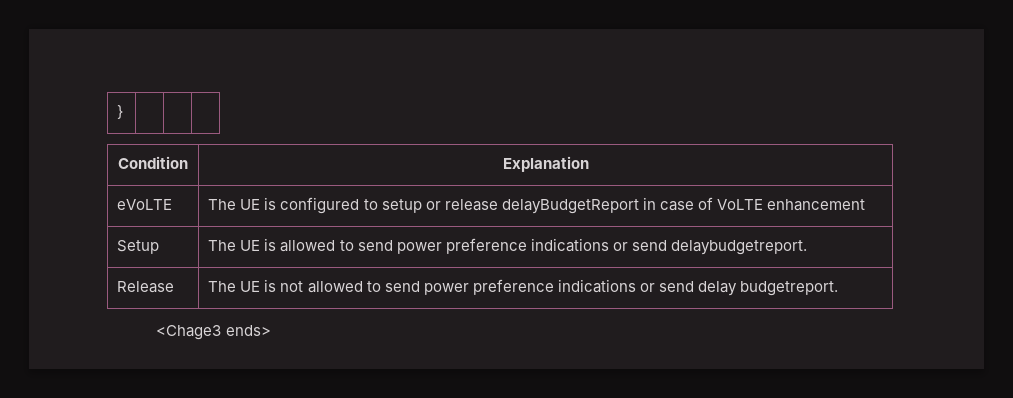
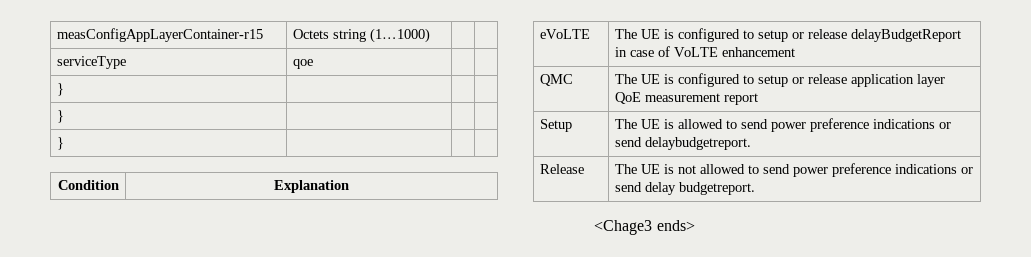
+ measConfigAppLayerContainer-r15 | Octets string (1…1000) | |
+ serviceType | qoe | |
+ } | | |
+ } | | |
+ QMC | The UE is configured to setup or release application layer QoE measurement report

